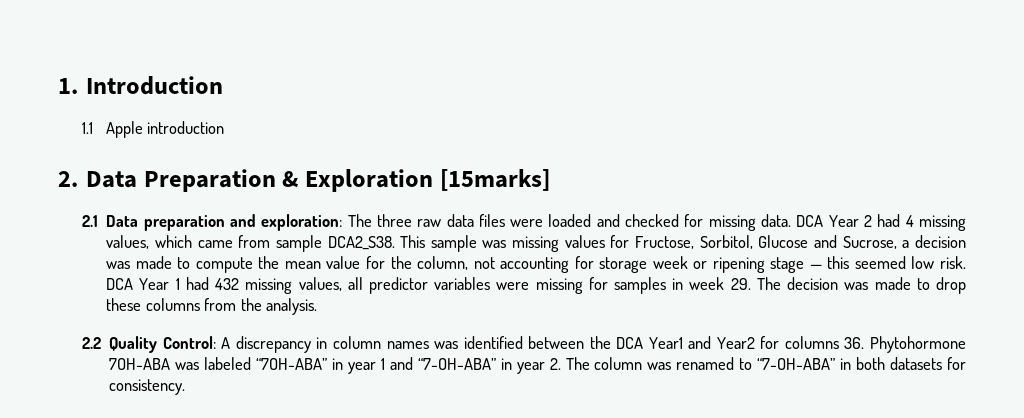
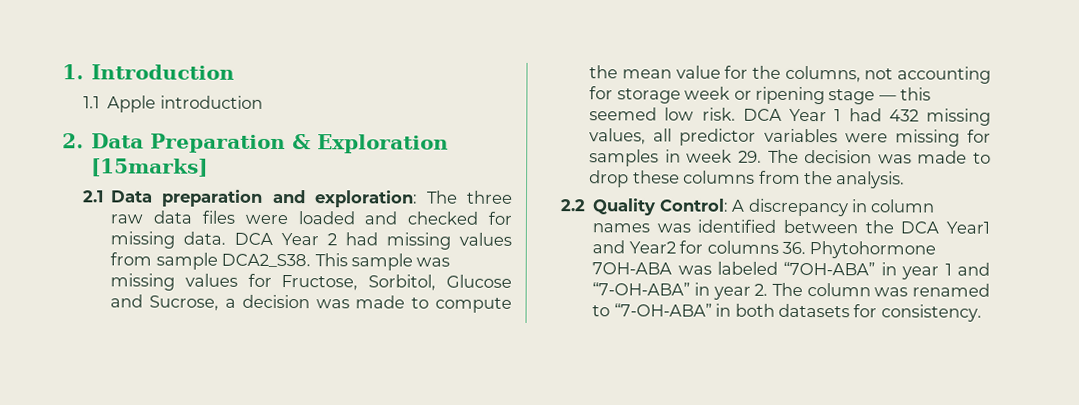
- DCA Year 2 had 4 missing values, which came from sample DCA2_S38.
+ DCA Year 2 had missing values from sample DCA2_S38.
- This sample was missing values for Fructose, Sorbitol, Glucose and Sucrose, a decision was made to compute the mean value for the column, not accounting for storage week or ripening stage — this seemed low risk.
+ This sample was missing values for Fructose, Sorbitol, Glucose and Sucrose, a decision was made to compute the mean value for the columns, not accounting for storage week or ripening stage — this seemed low risk.

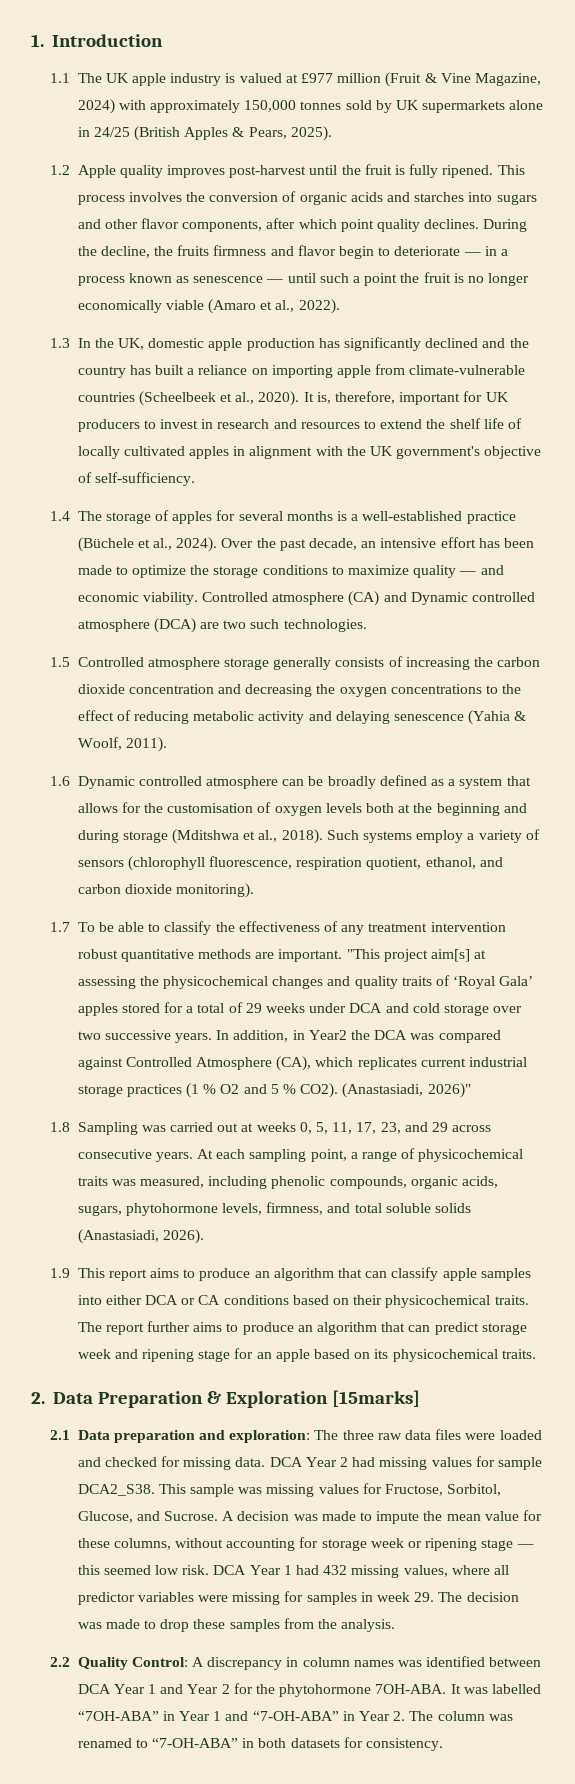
- 1.1 Apple introduction
+ 1.1 The UK apple industry is valued at £977 million (Fruit & Vine Magazine, 2024) with approximately 150,000 tonnes sold by UK supermarkets alone in 24/25 (British Apples & Pears, 2025).
+ 1.2 Apple quality improves post-harvest until the fruit is fully ripened. This process involves the conversion of organic acids and starches into sugars and other flavor components, after which point quality declines. During the decline, the fruits firmness and flavor begin to deteriorate — in a process known as senescence — until such a point the fruit is no longer economically viable (Amaro et al., 2022).
+ 1.3 In the UK, domestic apple production has significantly declined and the country has built a reliance on importing apple from climate-vulnerable countries (Scheelbeek et al., 2020). It is, therefore, important for UK producers to invest in research and resources to extend the shelf life of locally cultivated apples in alignment with the UK government's objective of self-sufficiency.
+ 1.4 The storage of apples for several months is a well-established practice (Büchele et al., 2024). Over the past decade, an intensive effort has been made to optimize the storage conditions to maximize quality — and economic viability. Controlled atmosphere (CA) and Dynamic controlled atmosphere (DCA) are two such technologies.
+ 1.5 Controlled atmosphere storage generally consists of increasing the carbon dioxide concentration and decreasing the oxygen concentrations to the effect of reducing metabolic activity and delaying senescence (Yahia & Woolf, 2011).
+ 1.6 Dynamic controlled atmosphere can be broadly defined as a system that allows for the customisation of oxygen levels both at the beginning and during storage (Mditshwa et al., 2018). Such systems employ a variety of sensors (chlorophyll fluorescence, respiration quotient, ethanol, and carbon dioxide monitoring).
+ 1.7 To be able to classify the effectiveness of any treatment intervention robust quantitative methods are important. "This project aim[s] at assessing the physicochemical changes and quality traits of ‘Royal Gala’ apples stored for a total of 29 weeks under DCA and cold storage over two successive years. In addition, in Year2 the DCA was compared against Controlled Atmosphere (CA), which replicates current industrial storage practices (1 % O2 and 5 % CO2). (Anastasiadi, 2026)"
+ 1.8 Sampling was carried out at weeks 0, 5, 11, 17, 23, and 29 across consecutive years. At each sampling point, a range of physicochemical traits was measured, including phenolic compounds, organic acids, sugars, phytohormone levels, firmness, and total soluble solids (Anastasiadi, 2026).
+ 1.9 This report aims to produce an algorithm that can classify apple samples into either DCA or CA conditions based on their physicochemical traits. The report further aims to produce an algorithm that can predict storage week and ripening stage for an apple based on its physicochemical traits.
- DCA Year 2 had missing values from sample DCA2_S38.
+ DCA Year 2 had missing values for sample DCA2_S38.
- This sample was missing values for Fructose, Sorbitol, Glucose and Sucrose, a decision was made to compute the mean value for the columns, not accounting for storage week or ripening stage — this seemed low risk.
+ This sample was missing values for Fructose, Sorbitol, Glucose, and Sucrose. A decision was made to impute the mean value for these columns, without accounting for storage week or ripening stage — this seemed low risk.
- DCA Year 1 had 432 missing values, all predictor variables were missing for samples in week 29. The decision was made to drop these columns from the analysis.
+ DCA Year 1 had 432 missing values, where all predictor variables were missing for samples in week 29. The decision was made to drop these samples from the analysis.
- 2.2 Quality Control: A discrepancy in column names was identified between the DCA Year1 and Year2 for columns 36. Phytohormone 7OH-ABA was labeled “7OH-ABA” in year 1 and “7-OH-ABA” in year 2. The column was renamed to “7-OH-ABA” in both datasets for consistency.
+ 2.2 Quality Control: A discrepancy in column names was identified between DCA Year 1 and Year 2 for the phytohormone 7OH-ABA. It was labelled “7OH-ABA” in Year 1 and “7-OH-ABA” in Year 2. The column was renamed to “7-OH-ABA” in both datasets for consistency.

